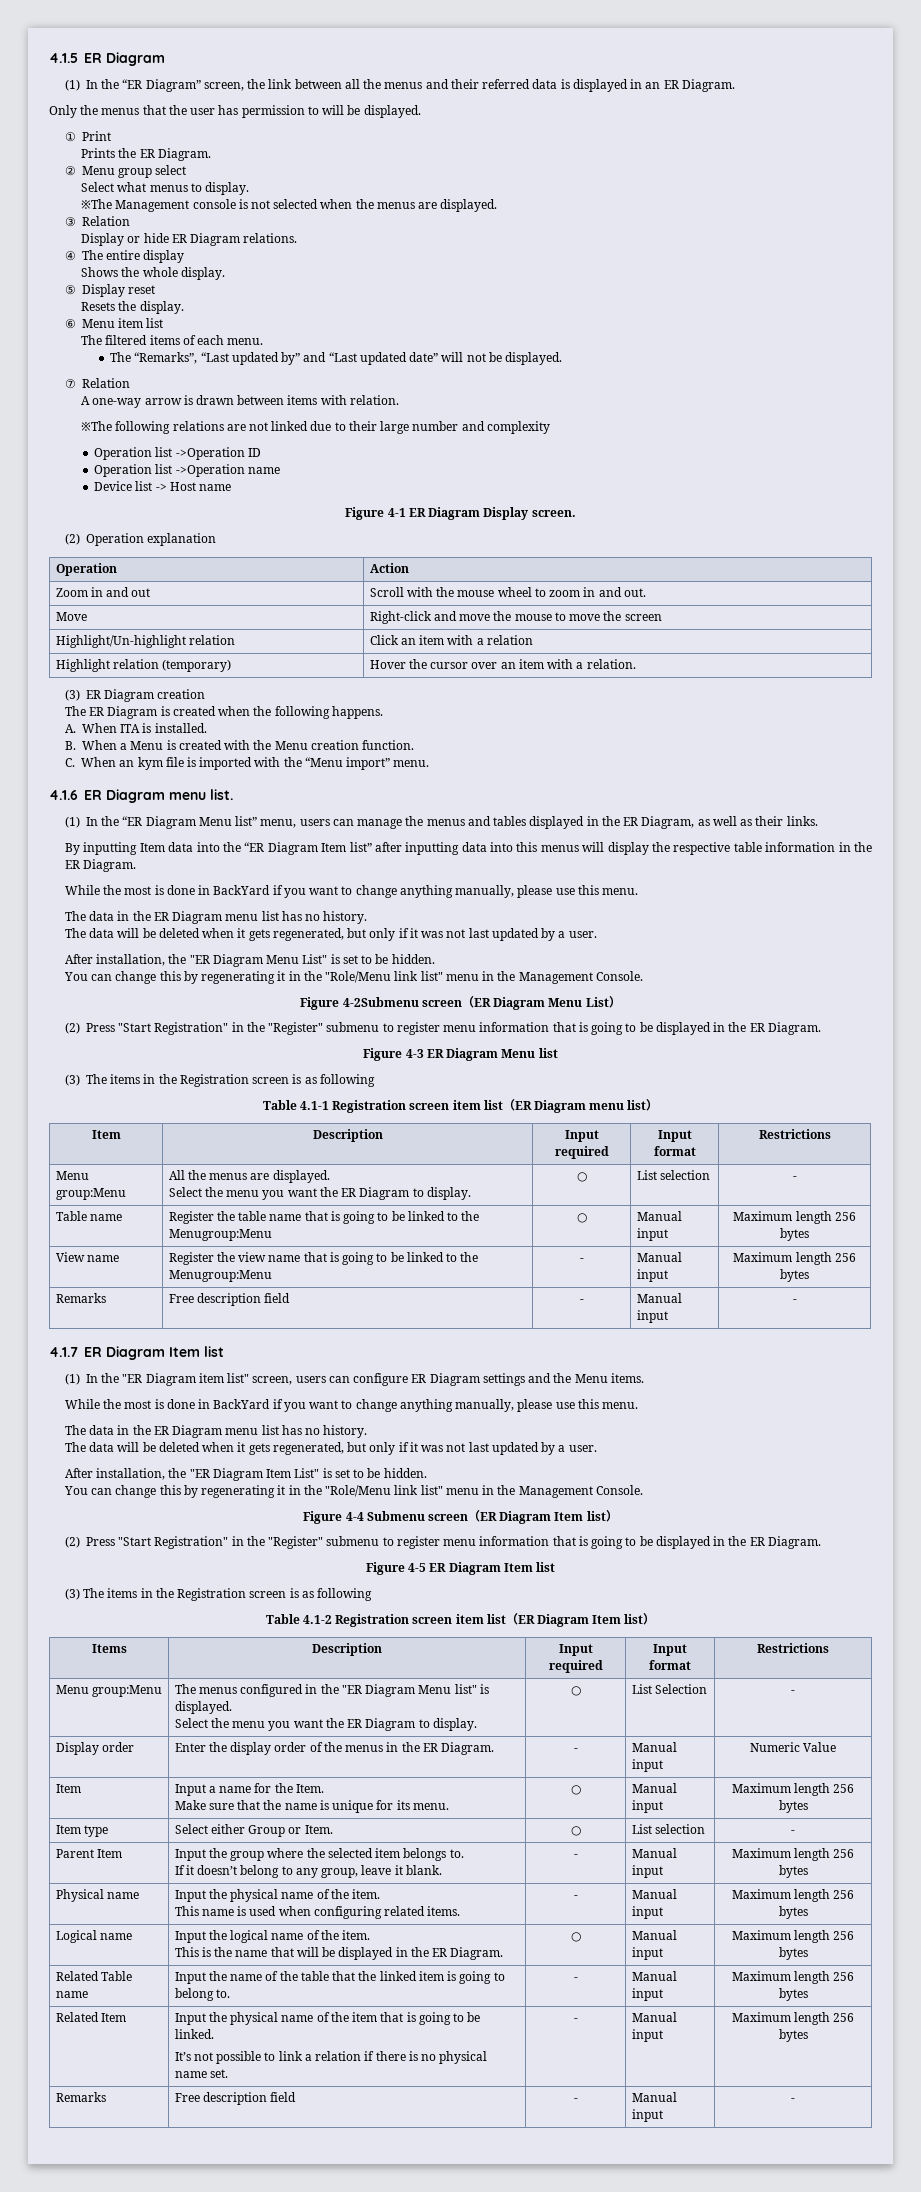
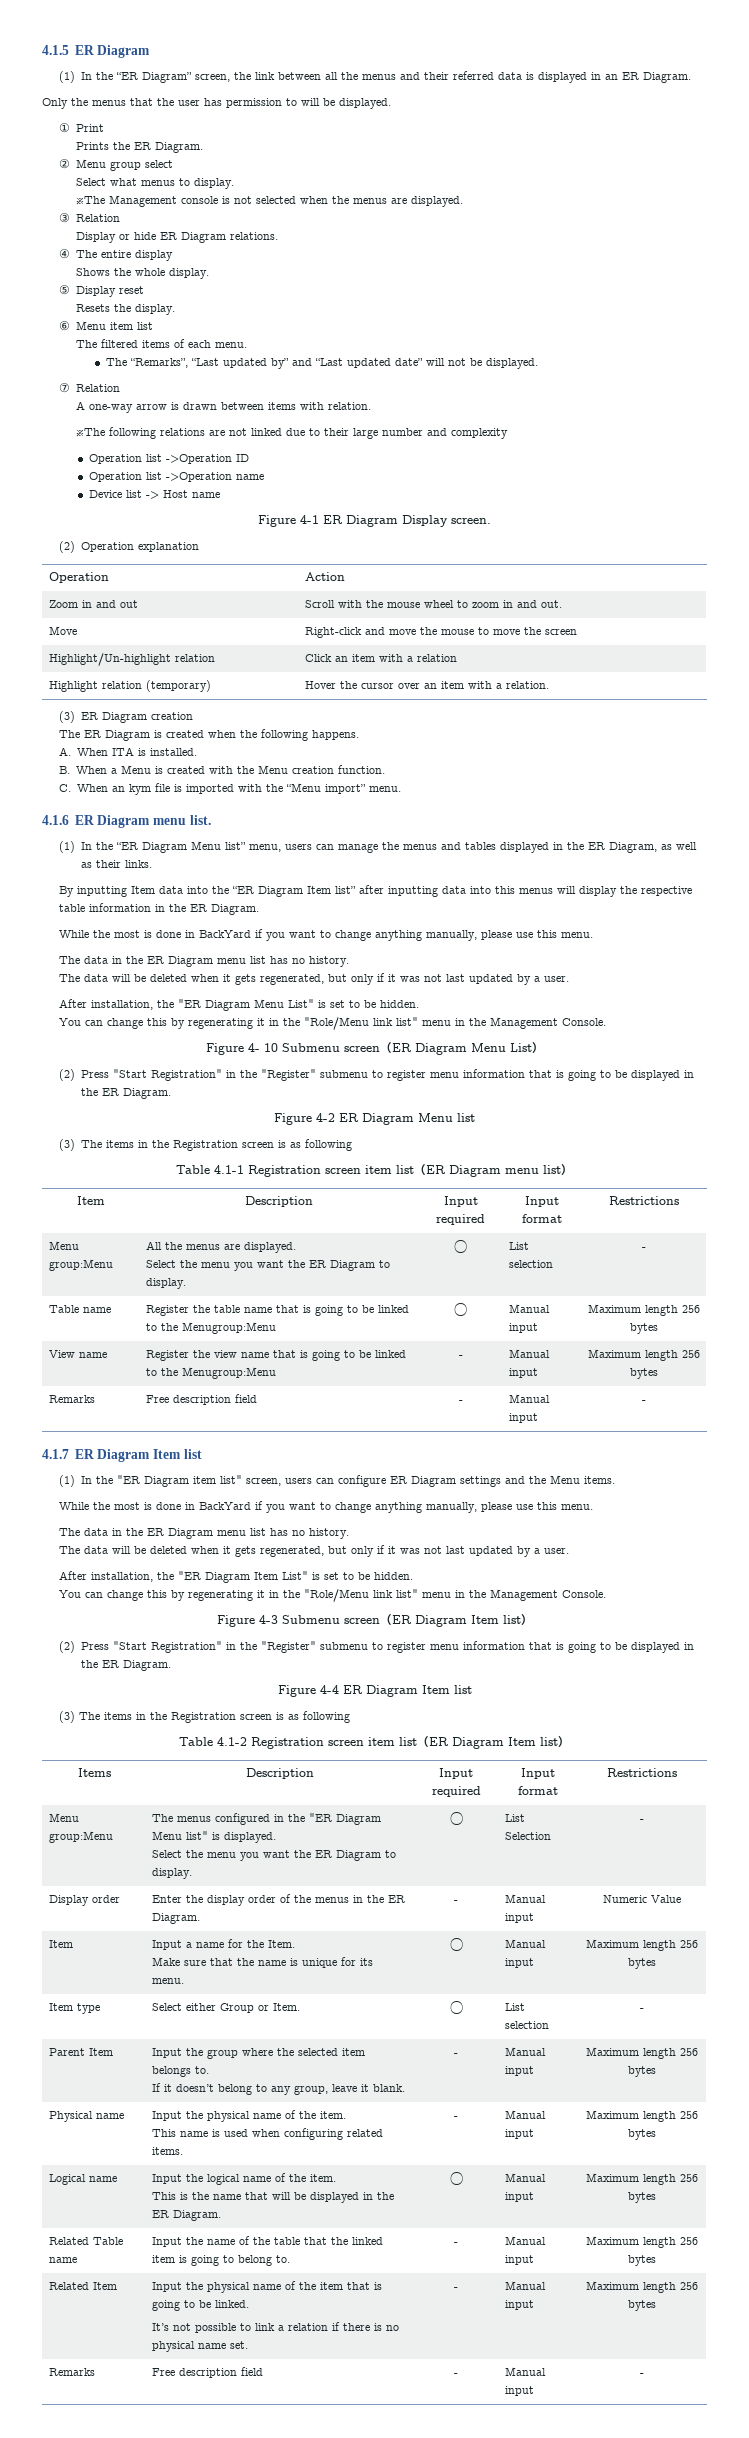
- Figure 4-2Submenu screen（ER Diagram Menu List）
+ Figure 4- 10 Submenu screen（ER Diagram Menu List）
- Figure 4-3 ER Diagram Menu list
+ Figure 4-2 ER Diagram Menu list
- Figure 4-4 Submenu screen（ER Diagram Item list）
+ Figure 4-3 Submenu screen（ER Diagram Item list）
- Figure 4-5 ER Diagram Item list
+ Figure 4-4 ER Diagram Item list

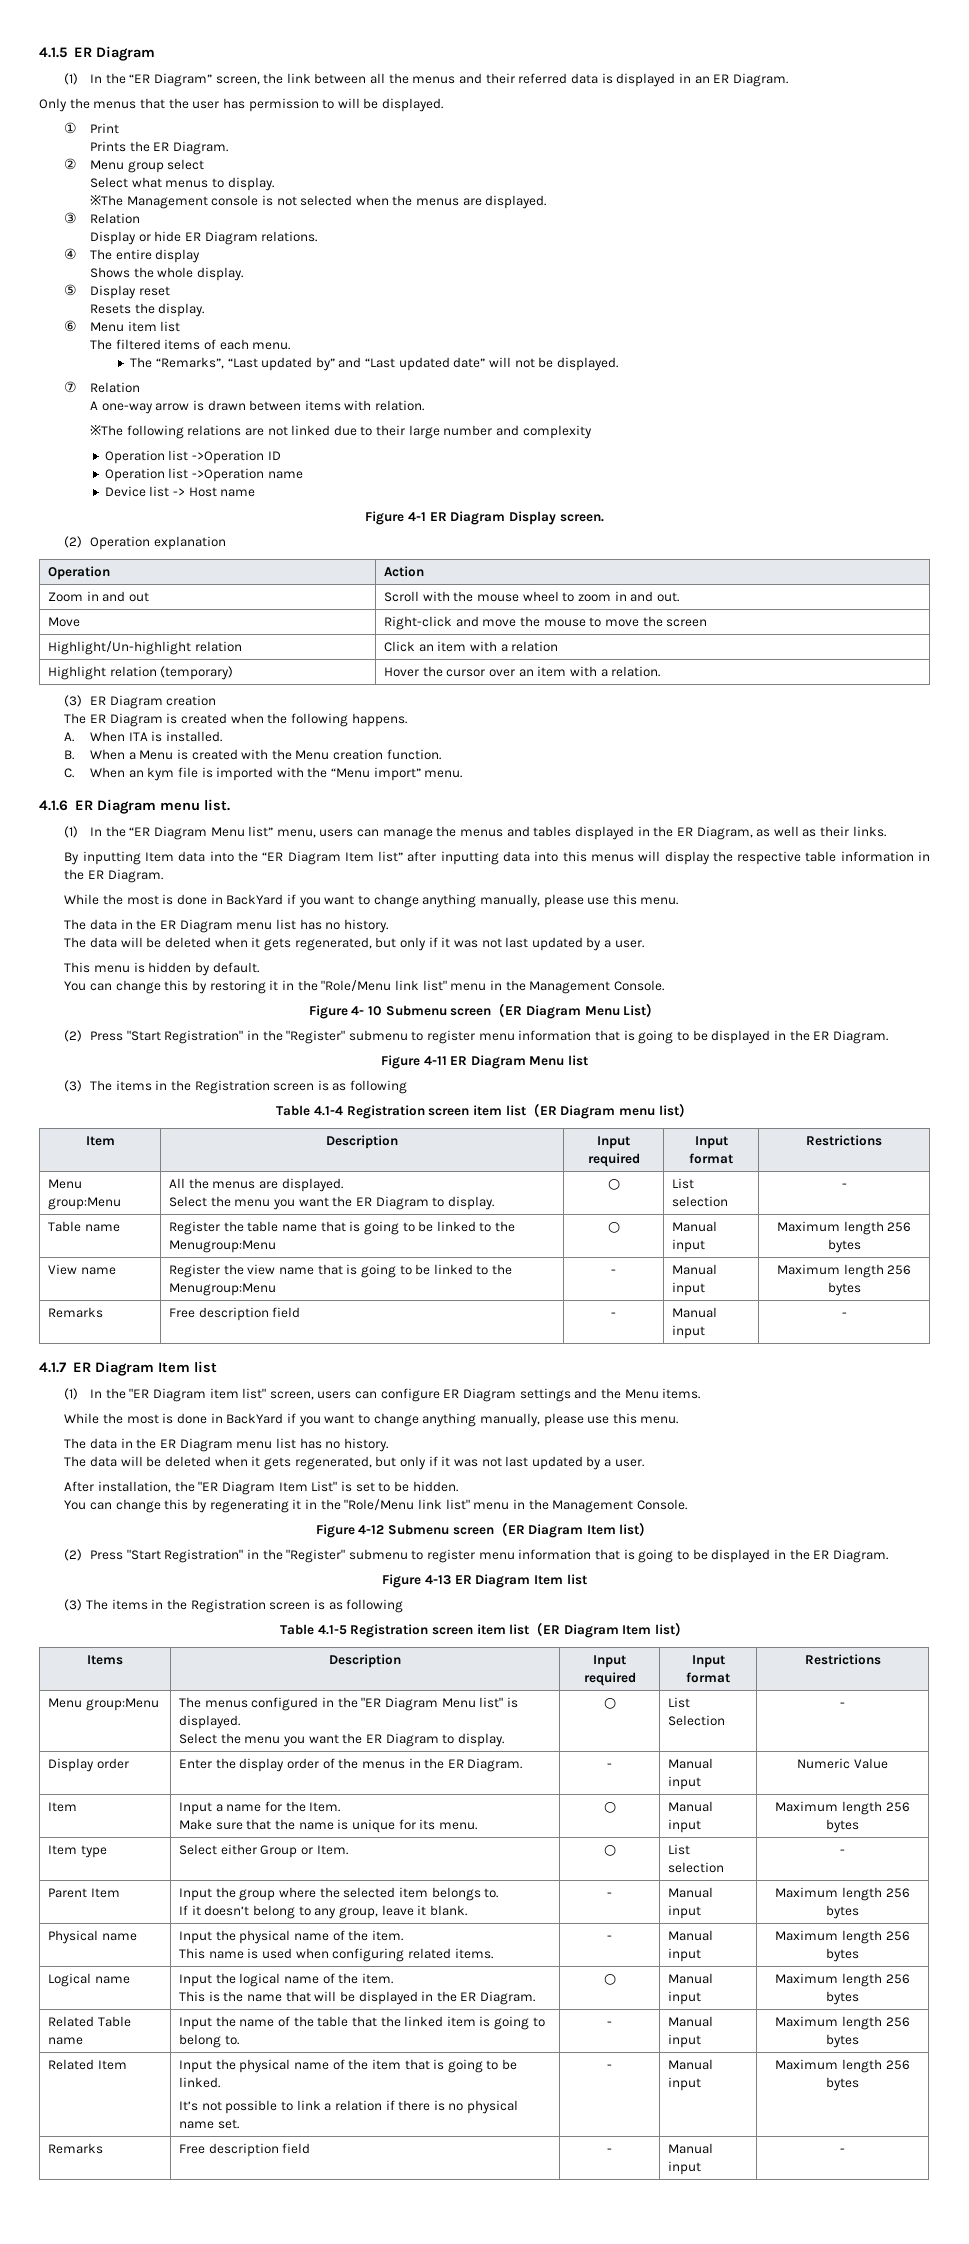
- After installation, the "ER Diagram Menu List" is set to be hidden.
- You can change this by regenerating it in the "Role/Menu link list" menu in the Management Console.
+ This menu is hidden by default.
+ You can change this by restoring it in the "Role/Menu link list" menu in the Management Console.
- Figure 4-2 ER Diagram Menu list
+ Figure 4-11 ER Diagram Menu list
- Table 4.1-1 Registration screen item list（ER Diagram menu list）
+ Table 4.1-4 Registration screen item list（ER Diagram menu list）
- Figure 4-3 Submenu screen（ER Diagram Item list）
+ Figure 4-12 Submenu screen（ER Diagram Item list）
- Figure 4-4 ER Diagram Item list
+ Figure 4-13 ER Diagram Item list
- Table 4.1-2 Registration screen item list（ER Diagram Item list）
+ Table 4.1-5 Registration screen item list（ER Diagram Item list）

